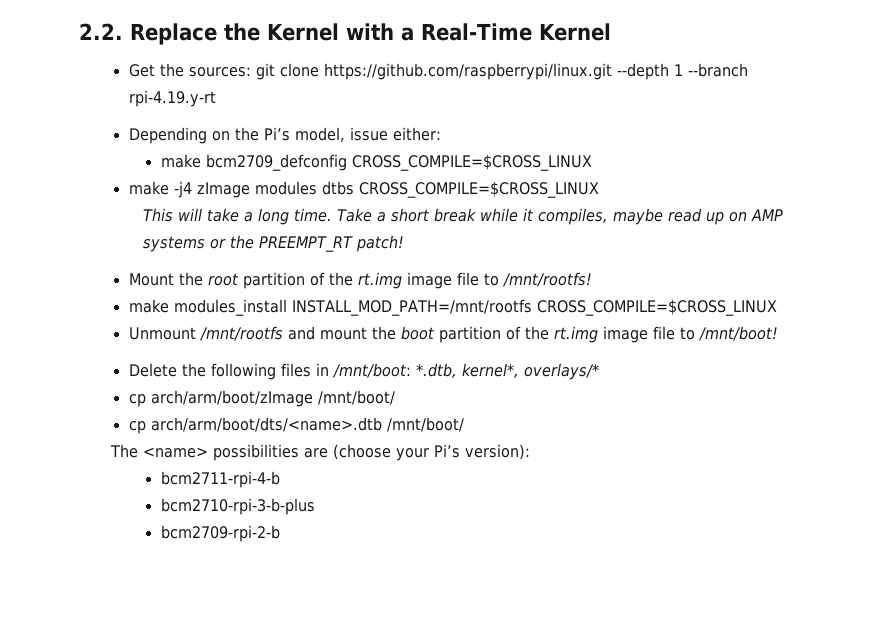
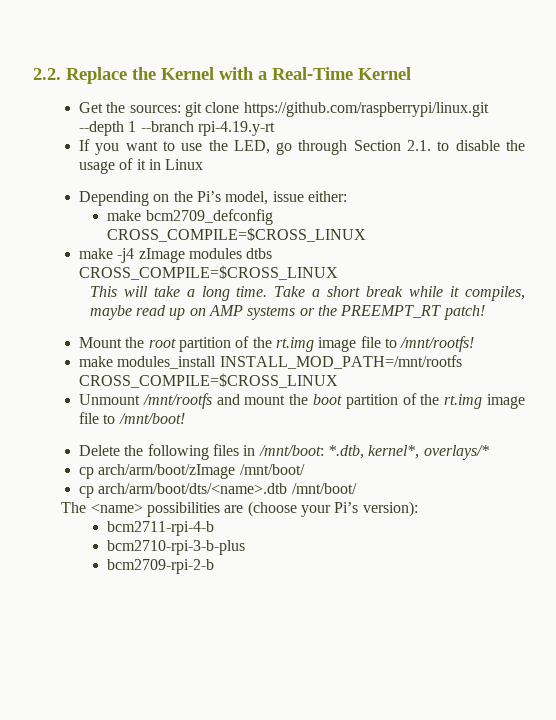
+ If you want to use the LED, go through Section 2.1. to disable the usage of it in Linux

